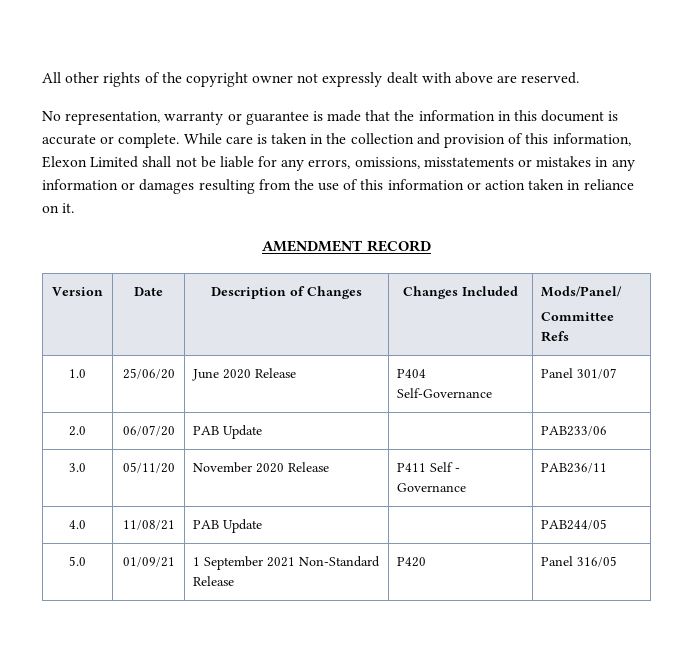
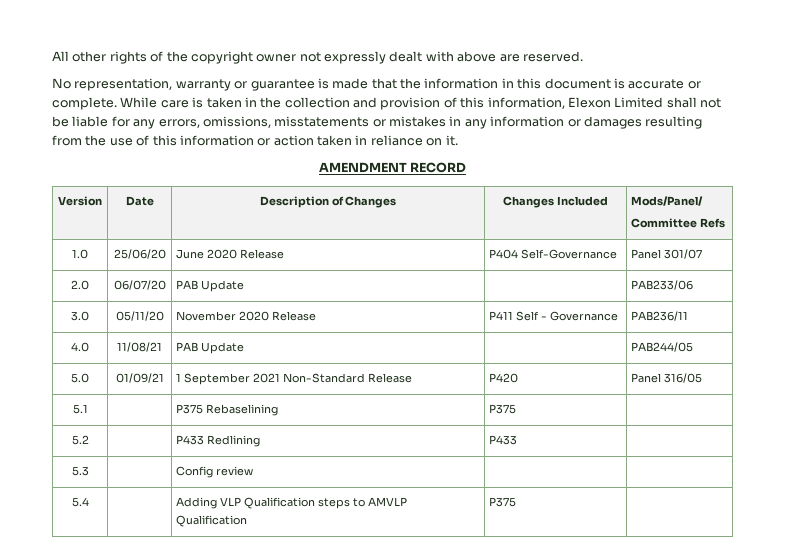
+ 5.1 | | P375 Rebaselining | P375 |
+ 5.2 | | P433 Redlining | P433 |
+ 5.3 | | Config review | |
+ 5.4 | | Adding VLP Qualification steps to AMVLP Qualification | P375 |

